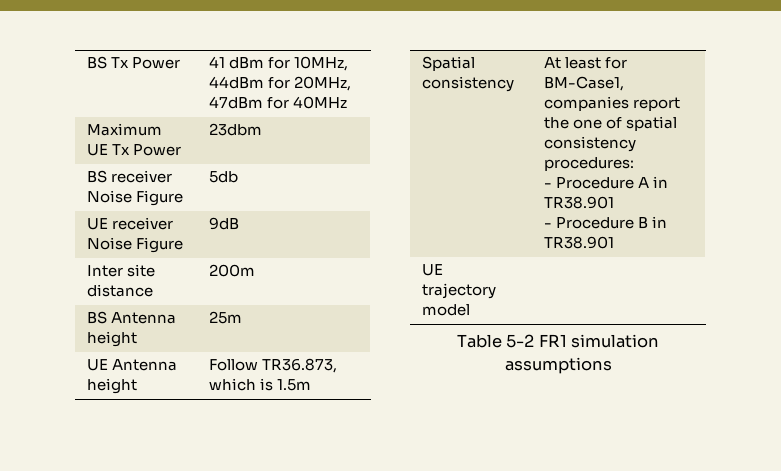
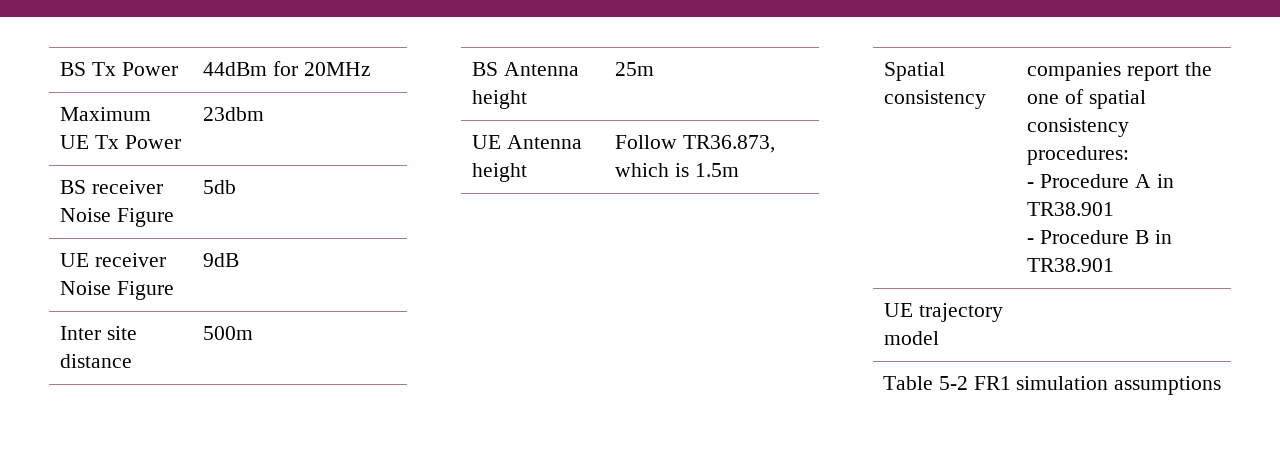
- BS Tx Power | 41 dBm for 10MHz, 44dBm for 20MHz, 47dBm for 40MHz
+ BS Tx Power | 44dBm for 20MHz
- Inter site distance | 200m
+ Inter site distance | 500m
- Spatial consistency | At least for BM-Case1, companies report the one of spatial consistency procedures:
+ Spatial consistency | companies report the one of spatial consistency procedures:

